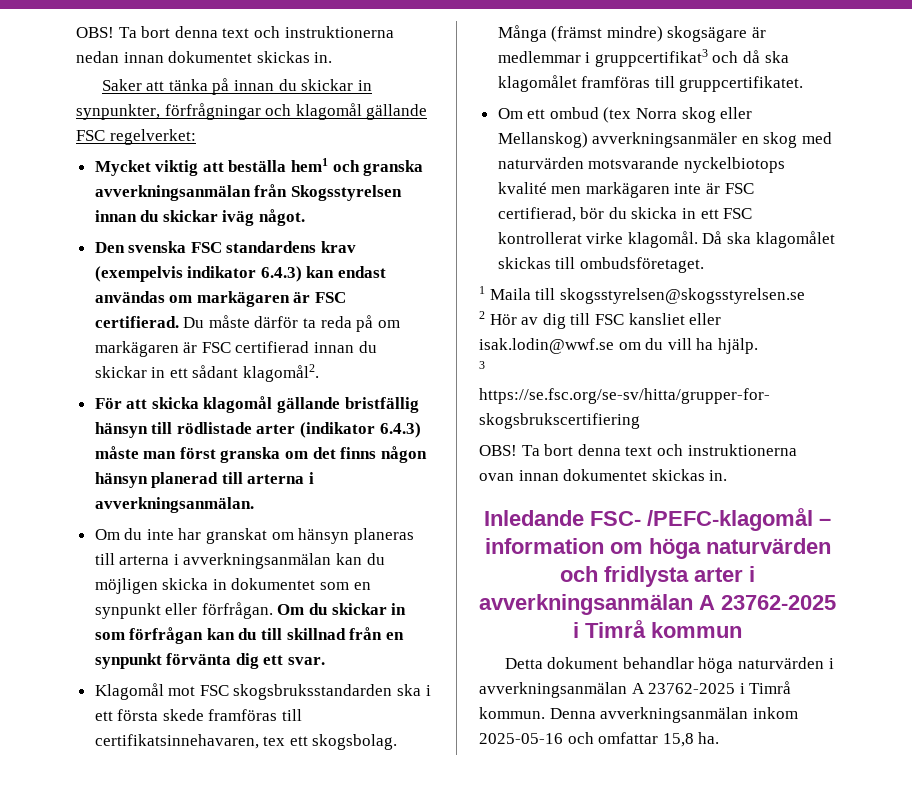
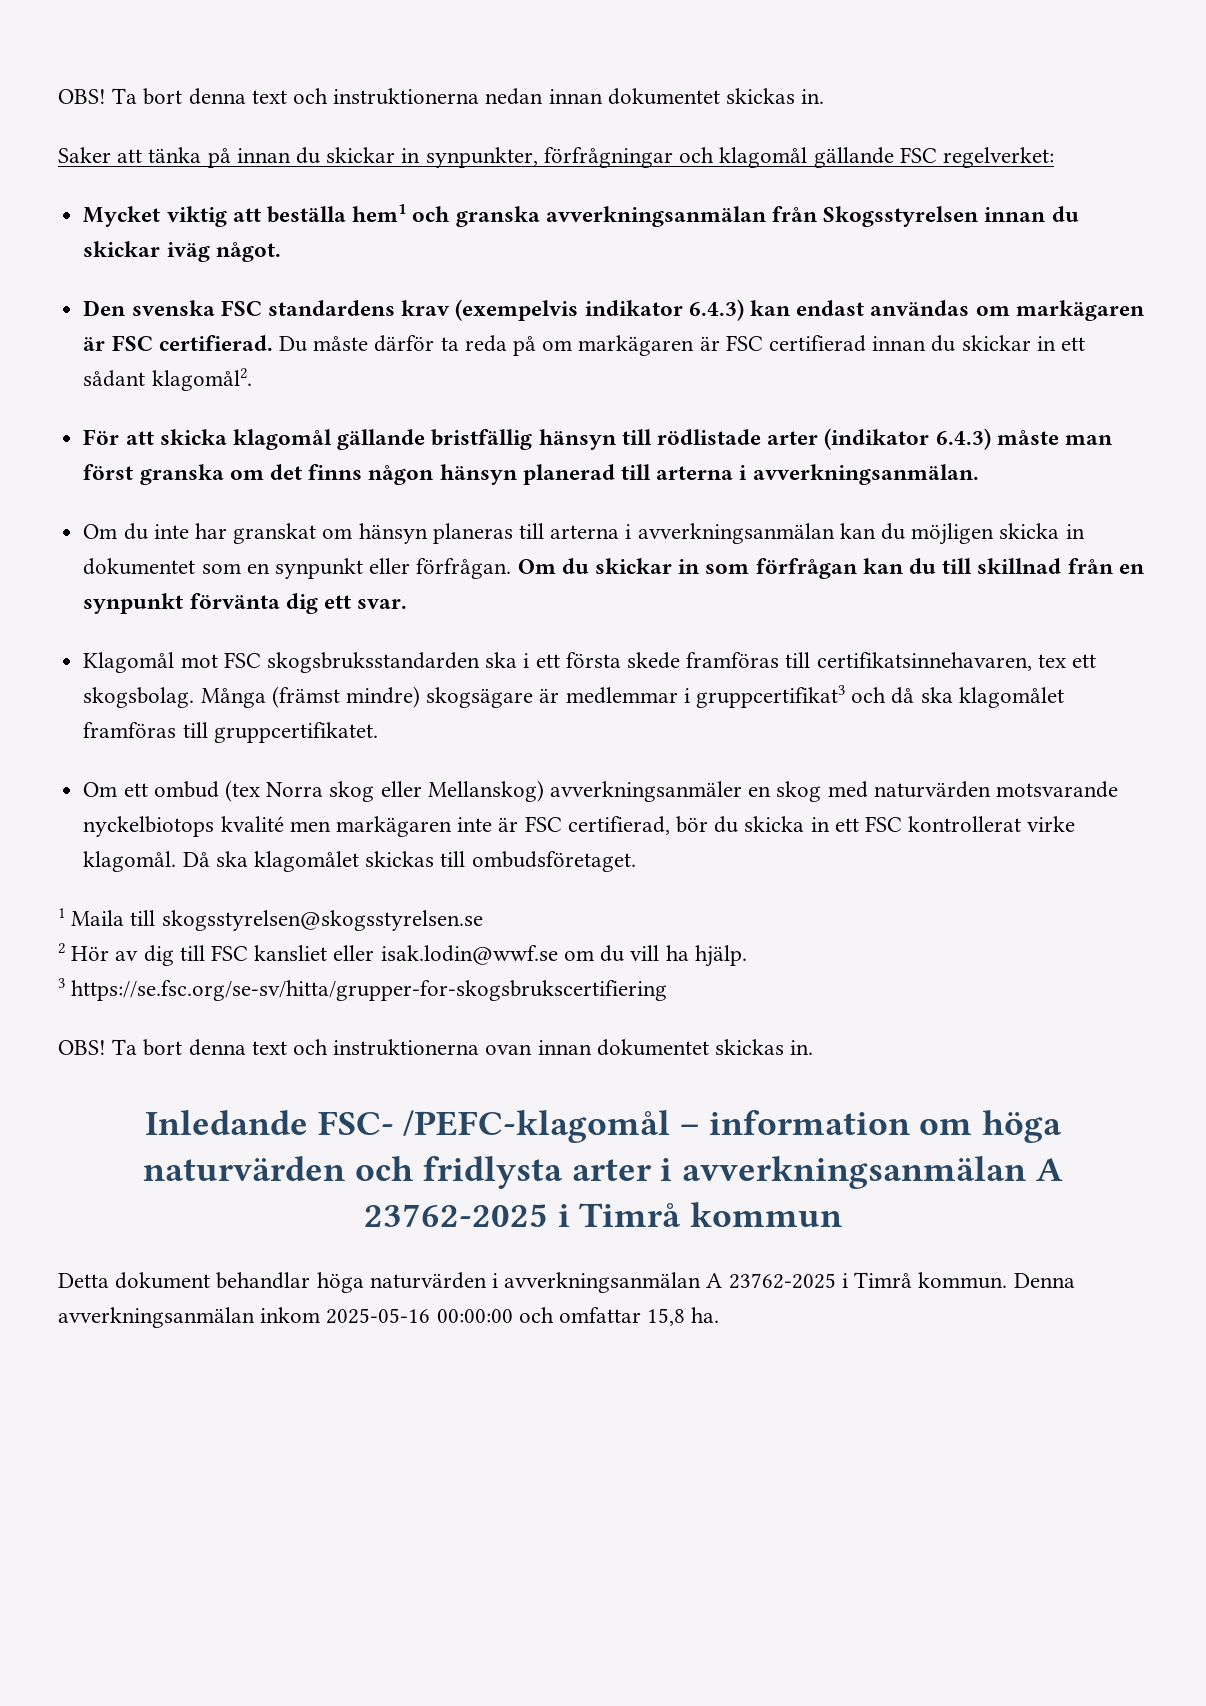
- Denna avverkningsanmälan inkom 2025-05-16 och omfattar 15,8 ha.
+ Denna avverkningsanmälan inkom 2025-05-16 00:00:00 och omfattar 15,8 ha.

